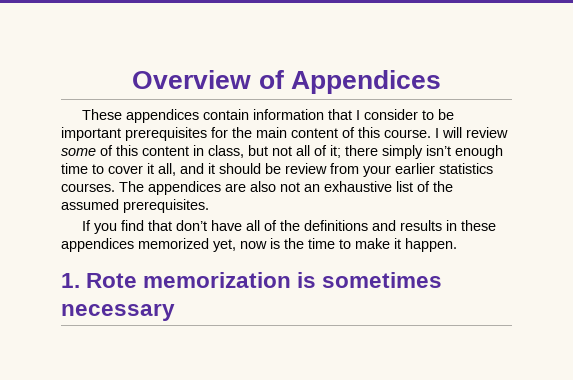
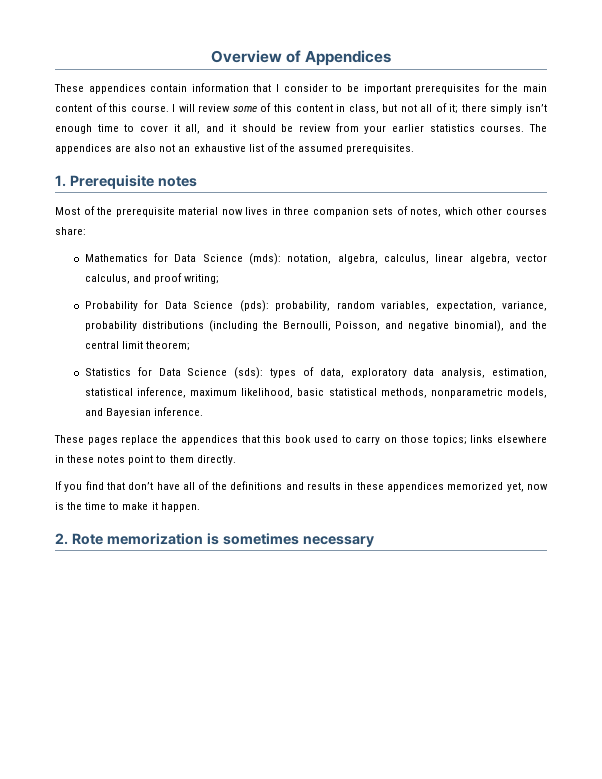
+ 1. Prerequisite notes
+ Most of the prerequisite material now lives in three companion sets of notes, which other courses share:
+ Mathematics for Data Science (mds): notation, algebra, calculus, linear algebra, vector calculus, and proof writing;
+ Probability for Data Science (pds): probability, random variables, expectation, variance, probability distributions (including the Bernoulli, Poisson, and negative binomial), and the central limit theorem;
+ Statistics for Data Science (sds): types of data, exploratory data analysis, estimation, statistical inference, maximum likelihood, basic statistical methods, nonparametric models, and Bayesian inference.
+ These pages replace the appendices that this book used to carry on those topics; links elsewhere in these notes point to them directly.
- 1. Rote memorization is sometimes necessary
+ 2. Rote memorization is sometimes necessary

